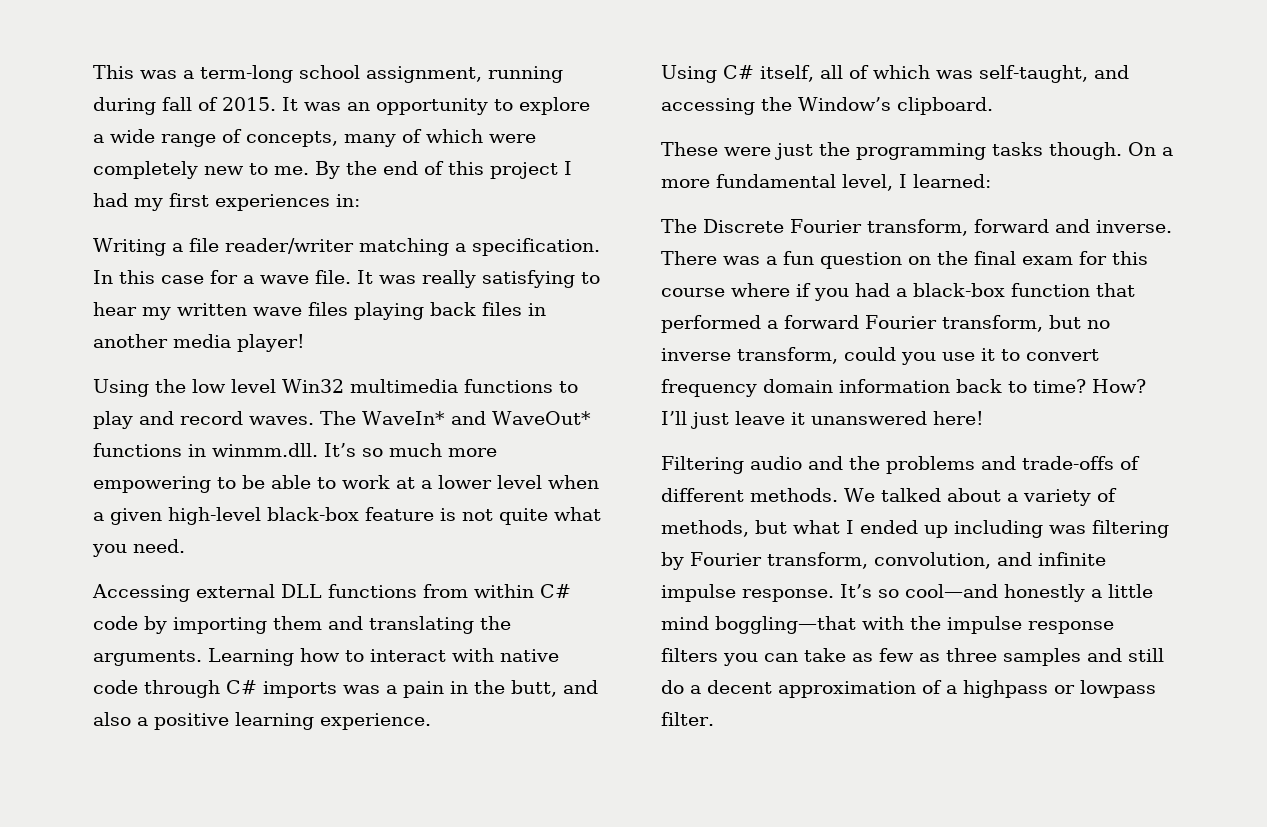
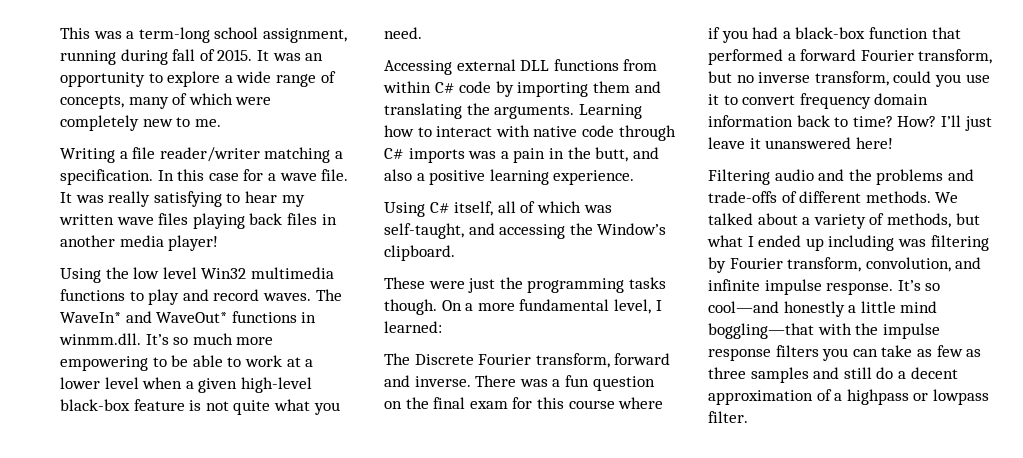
- By the end of this project I had my first experiences in:

